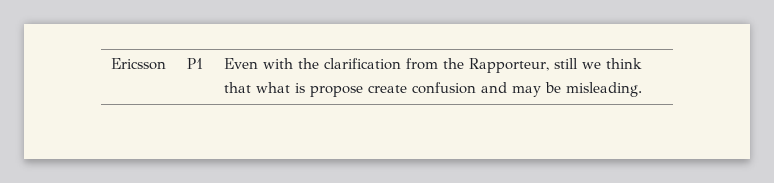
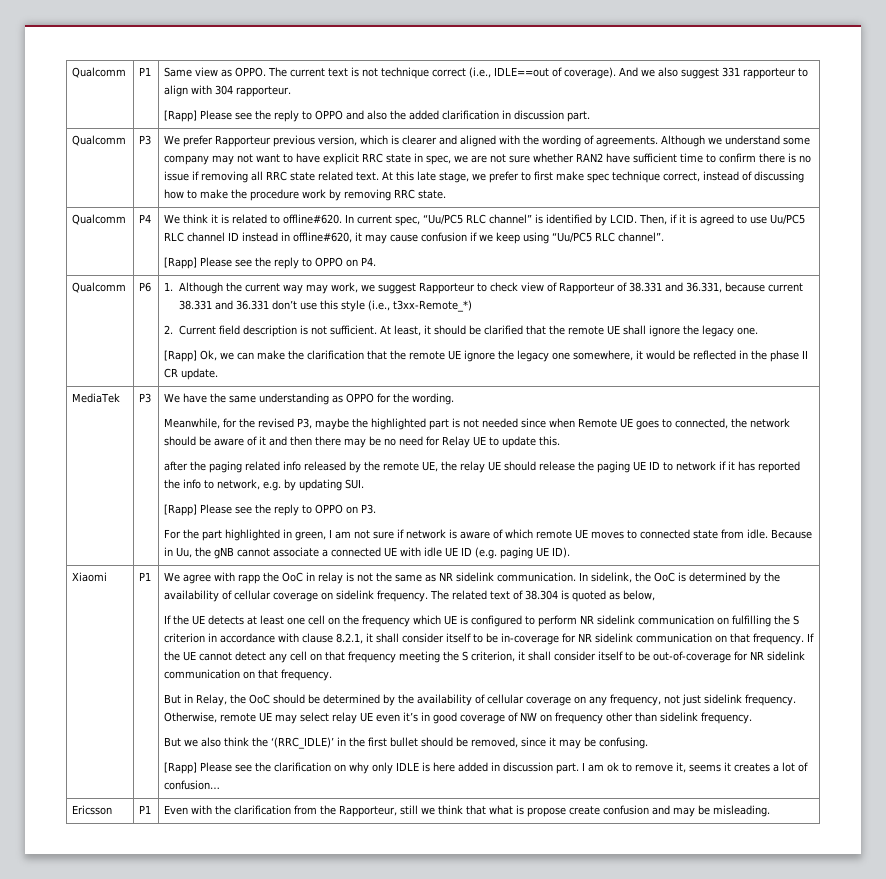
+ Qualcomm | P1 | Same view as OPPO. The current text is not technique correct (i.e., IDLE==out of coverage). And we also suggest 331 rapporteur to align with 304 rapporteur.
+ [Rapp] Please see the reply to OPPO and also the added clarification in discussion part.
+ Qualcomm | P3 | We prefer Rapporteur previous version, which is clearer and aligned with the wording of agreements. Although we understand some company may not want to have explicit RRC state in spec, we are not sure whether RAN2 have sufficient time to confirm there is no issue if removing all RRC state related text. At this late stage, we prefer to first make spec technique correct, instead of discussing how to make the procedure work by removing RRC state.
+ Qualcomm | P4 | We think it is related to offline#620. In current spec, “Uu/PC5 RLC channel” is identified by LCID. Then, if it is agreed to use Uu/PC5 RLC channel ID instead in offline#620, it may cause confusion if we keep using “Uu/PC5 RLC channel”.
+ [Rapp] Please see the reply to OPPO on P4.
+ Qualcomm | P6 | 1. Although the current way may work, we suggest Rapporteur to check view of Rapporteur of 38.331 and 36.331, because current 38.331 and 36.331 don’t use this style (i.e., t3xx-Remote_*)
+ 2. Current field description is not sufficient. At least, it should be clarified that the remote UE shall ignore the legacy one.
+ [Rapp] Ok, we can make the clarification that the remote UE ignore the legacy one somewhere, it would be reflected in the phase II CR update.
+ MediaTek | P3 | We have the same understanding as OPPO for the wording.
+ Meanwhile, for the revised P3, maybe the highlighted part is not needed since when Remote UE goes to connected, the network should be aware of it and then there may be no need for Relay UE to update this.
+ after the paging related info released by the remote UE, the relay UE should release the paging UE ID to network if it has reported the info to network, e.g. by updating SUI.
+ [Rapp] Please see the reply to OPPO on P3.
+ For the part highlighted in green, I am not sure if network is aware of which remote UE moves to connected state from idle. Because in Uu, the gNB cannot associate a connected UE with idle UE ID (e.g. paging UE ID).
+ Xiaomi | P1 | We agree with rapp the OoC in relay is not the same as NR sidelink communication. In sidelink, the OoC is determined by the availability of cellular coverage on sidelink frequency. The related text of 38.304 is quoted as below,
+ If the UE detects at least one cell on the frequency which UE is configured to perform NR sidelink communication on fulfilling the S criterion in accordance with clause 8.2.1, it shall consider itself to be in-coverage for NR sidelink communication on that frequency. If the UE cannot detect any cell on that frequency meeting the S criterion, it shall consider itself to be out-of-coverage for NR sidelink communication on that frequency.
+ But in Relay, the OoC should be determined by the availability of cellular coverage on any frequency, not just sidelink frequency. Otherwise, remote UE may select relay UE even it’s in good coverage of NW on frequency other than sidelink frequency.
+ But we also think the ‘(RRC_IDLE)’ in the first bullet should be removed, since it may be confusing.
+ [Rapp] Please see the clarification on why only IDLE is here added in discussion part. I am ok to remove it, seems it creates a lot of confusion…

